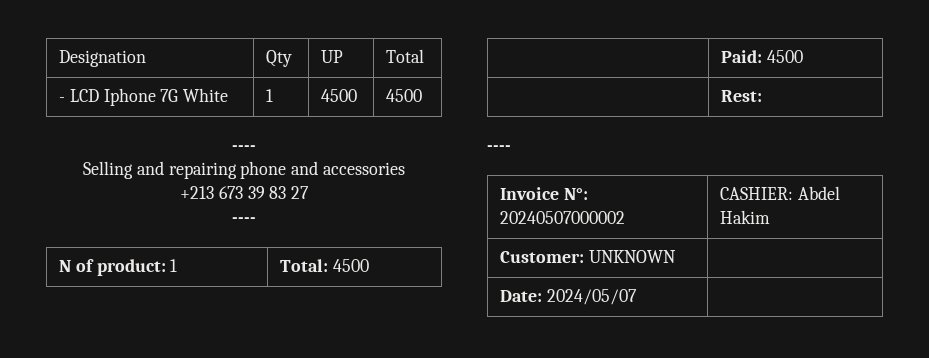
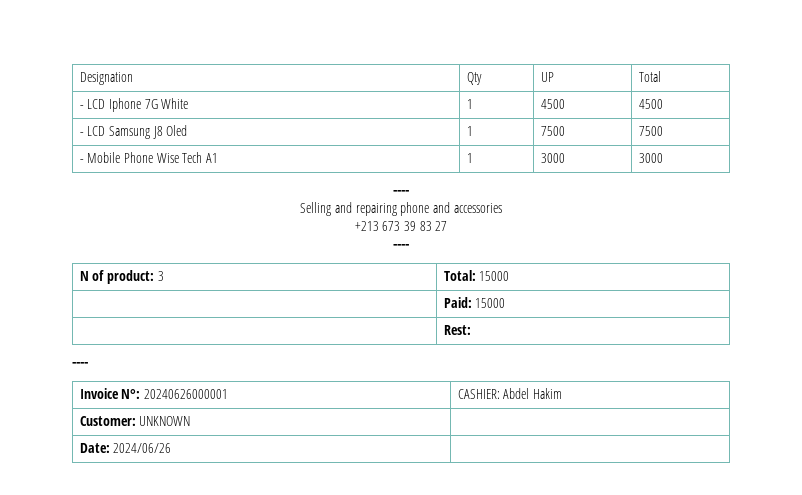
+ - LCD Samsung J8 Oled | 1 | 7500 | 7500
+ - Mobile Phone Wise Tech A1 | 1 | 3000 | 3000
- N of product: 1 | Total: 4500
+ N of product: 3 | Total: 15000
- | Paid: 4500
+ | Paid: 15000
- Invoice N°: 20240507000002 | CASHIER: Abdel Hakim
+ Invoice N°: 20240626000001 | CASHIER: Abdel Hakim
- Date: 2024/05/07 |
+ Date: 2024/06/26 |

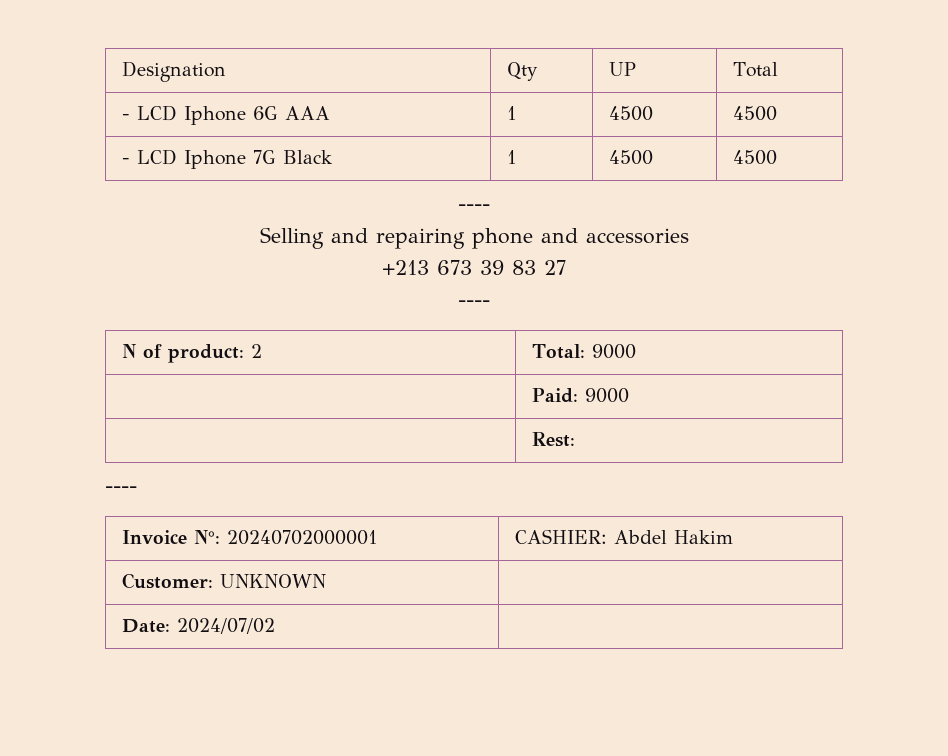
- - LCD Iphone 7G White | 1 | 4500 | 4500
+ - LCD Iphone 6G AAA | 1 | 4500 | 4500
- - LCD Samsung J8 Oled | 1 | 7500 | 7500
- - Mobile Phone Wise Tech A1 | 1 | 3000 | 3000
+ - LCD Iphone 7G Black | 1 | 4500 | 4500
- N of product: 3 | Total: 15000
+ N of product: 2 | Total: 9000
- | Paid: 15000
+ | Paid: 9000
- Invoice N°: 20240626000001 | CASHIER: Abdel Hakim
+ Invoice N°: 20240702000001 | CASHIER: Abdel Hakim
- Date: 2024/06/26 |
+ Date: 2024/07/02 |

